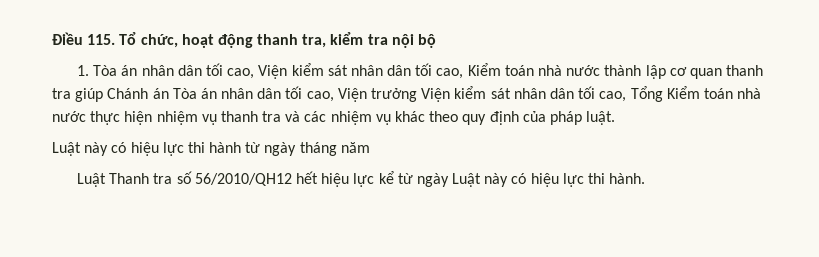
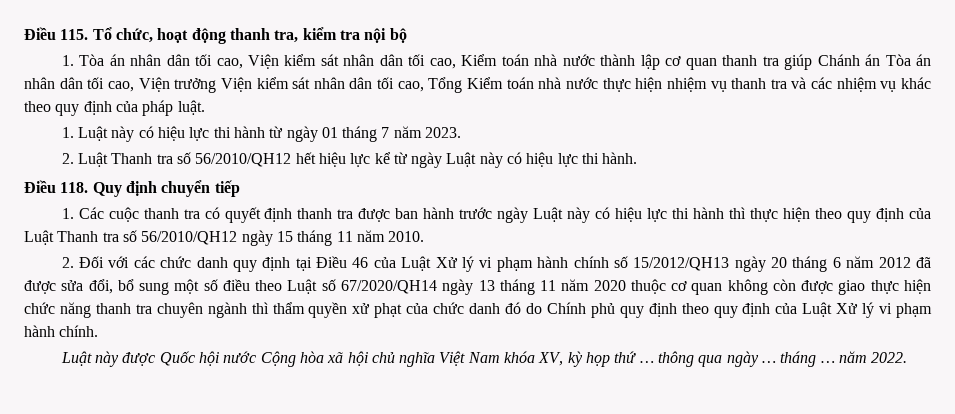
- Luật này có hiệu lực thi hành từ ngày tháng năm
- Luật Thanh tra số 56/2010/QH12 hết hiệu lực kể từ ngày Luật này có hiệu lực thi hành.
+ 1. Luật này có hiệu lực thi hành từ ngày 01 tháng 7 năm 2023.
+ 2. Luật Thanh tra số 56/2010/QH12 hết hiệu lực kể từ ngày Luật này có hiệu lực thi hành.
+ Điều 118. Quy định chuyển tiếp
+ 1. Các cuộc thanh tra có quyết định thanh tra được ban hành trước ngày Luật này có hiệu lực thi hành thì thực hiện theo quy định của Luật Thanh tra số 56/2010/QH12 ngày 15 tháng 11 năm 2010.
+ 2. Đối với các chức danh quy định tại Điều 46 của Luật Xử lý vi phạm hành chính số 15/2012/QH13 ngày 20 tháng 6 năm 2012 đã được sửa đổi, bổ sung một số điều theo Luật số 67/2020/QH14 ngày 13 tháng 11 năm 2020 thuộc cơ quan không còn được giao thực hiện chức năng thanh tra chuyên ngành thì thẩm quyền xử phạt của chức danh đó do Chính phủ quy định theo quy định của Luật Xử lý vi phạm hành chính.
+ Luật này được Quốc hội nước Cộng hòa xã hội chủ nghĩa Việt Nam khóa XV, kỳ họp thứ … thông qua ngày … tháng … năm 2022.

